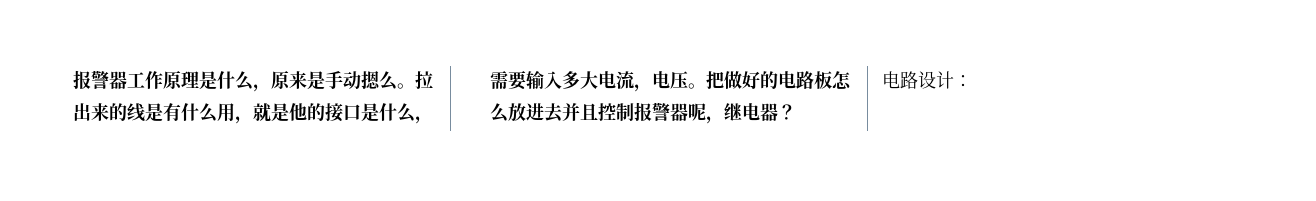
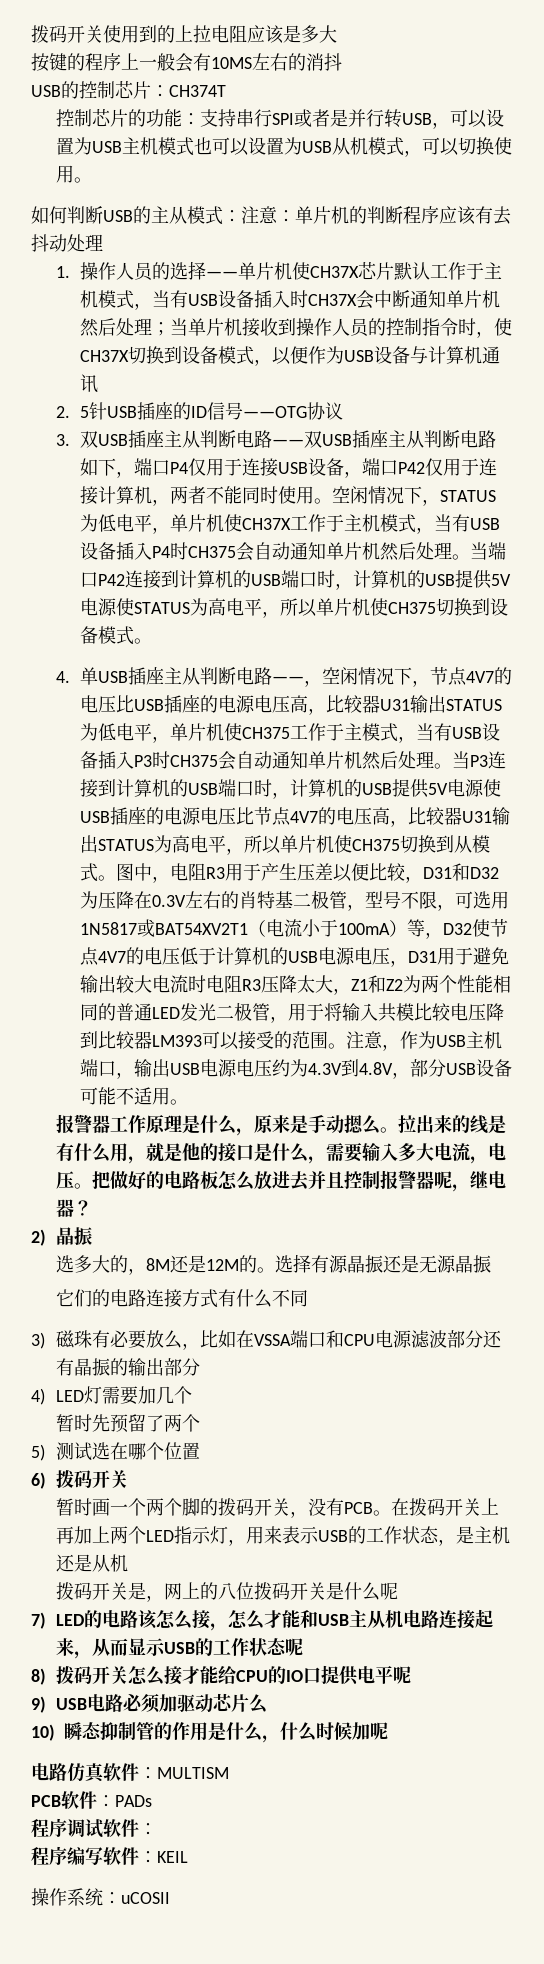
+ 拨码开关使用到的上拉电阻应该是多大
+ 按键的程序上一般会有10MS左右的消抖
+ USB的控制芯片：CH374T
+ 控制芯片的功能：支持串行SPI或者是并行转USB，可以设置为USB主机模式也可以设置为USB从机模式，可以切换使用。
+ 如何判断USB的主从模式：注意：单片机的判断程序应该有去抖动处理
+ 1.操作人员的选择——单片机使CH37X芯片默认工作于主机模式，当有USB设备插入时CH37X会中断通知单片机然后处理；当单片机接收到操作人员的控制指令时，使CH37X切换到设备模式，以便作为USB设备与计算机通讯
+ 2. 5针USB插座的ID信号——OTG协议
+ 3.双USB插座主从判断电路——双USB插座主从判断电路如下，端口P4仅用于连接USB设备，端口P42仅用于连接计算机，两者不能同时使用。空闲情况下，STATUS为低电平，单片机使CH37X工作于主机模式，当有USB设备插入P4时CH375会自动通知单片机然后处理。当端口P42连接到计算机的USB端口时，计算机的USB提供5V电源使STATUS为高电平，所以单片机使CH375切换到设备模式。
+ 4.单USB插座主从判断电路——，空闲情况下，节点4V7的电压比USB插座的电源电压高，比较器U31输出STATUS为低电平，单片机使CH375工作于主模式，当有USB设备插入P3时CH375会自动通知单片机然后处理。当P3连接到计算机的USB端口时，计算机的USB提供5V电源使USB插座的电源电压比节点4V7的电压高，比较器U31输出STATUS为高电平，所以单片机使CH375切换到从模式。图中，电阻R3用于产生压差以便比较，D31和D32为压降在0.3V左右的肖特基二极管，型号不限，可选用1N5817或BAT54XV2T1（电流小于100mA）等，D32使节点4V7的电压低于计算机的USB电源电压，D31用于避免输出较大电流时电阻R3压降太大，Z1和Z2为两个性能相同的普通LED发光二极管，用于将输入共模比较电压降到比较器LM393可以接受的范围。注意，作为USB主机端口，输出USB电源电压约为4.3V到4.8V，部分USB设备可能不适用。
- 电路设计：
+ 2)晶振
+ 选多大的，8M还是12M的。选择有源晶振还是无源晶振
+ 它们的电路连接方式有什么不同
+ 3)磁珠有必要放么，比如在VSSA端口和CPU电源滤波部分还有晶振的输出部分
+ 4) LED灯需要加几个
+ 暂时先预留了两个
+ 5)测试选在哪个位置
+ 6)拨码开关
+ 暂时画一个两个脚的拨码开关，没有PCB。在拨码开关上再加上两个LED指示灯，用来表示USB的工作状态，是主机还是从机
+ 拨码开关是，网上的八位拨码开关是什么呢
+ 7) LED的电路该怎么接，怎么才能和USB主从机电路连接起来，从而显示USB的工作状态呢
+ 8)拨码开关怎么接才能给CPU的IO口提供电平呢
+ 9) USB电路必须加驱动芯片么
+ 10)瞬态抑制管的作用是什么，什么时候加呢
+ 电路仿真软件：MULTISM
+ PCB软件：PADs
+ 程序调试软件：
+ 程序编写软件：KEIL
+ 操作系统：uCOSII

